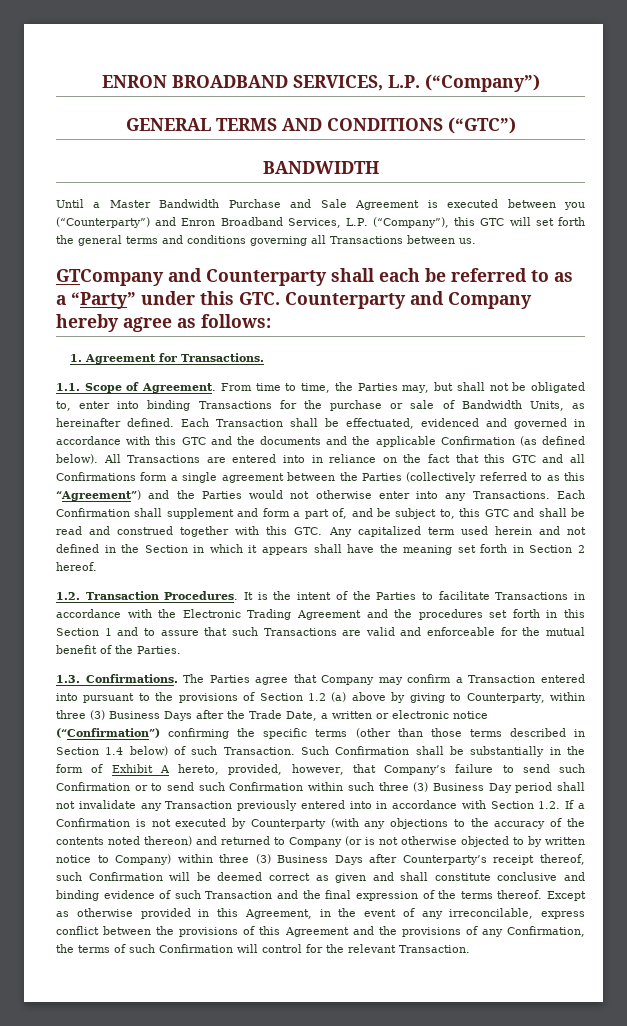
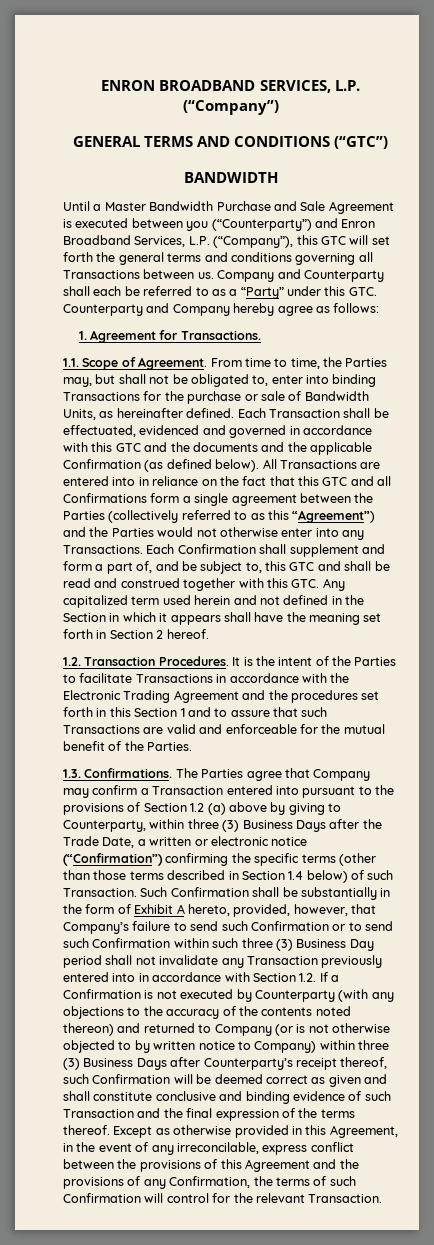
- Until a Master Bandwidth Purchase and Sale Agreement is executed between you (“Counterparty”) and Enron Broadband Services, L.P. (“Company”), this GTC will set forth the general terms and conditions governing all Transactions between us.
- GTCompany and Counterparty shall each be referred to as a “Party” under this GTC. Counterparty and Company hereby agree as follows:
+ Until a Master Bandwidth Purchase and Sale Agreement is executed between you (“Counterparty”) and Enron Broadband Services, L.P. (“Company”), this GTC will set forth the general terms and conditions governing all Transactions between us. Company and Counterparty shall each be referred to as a “Party” under this GTC. Counterparty and Company hereby agree as follows:

